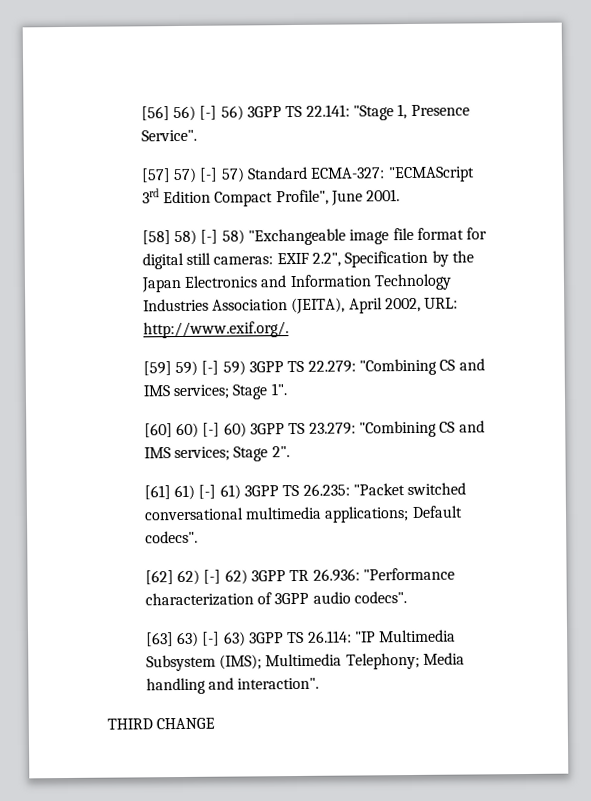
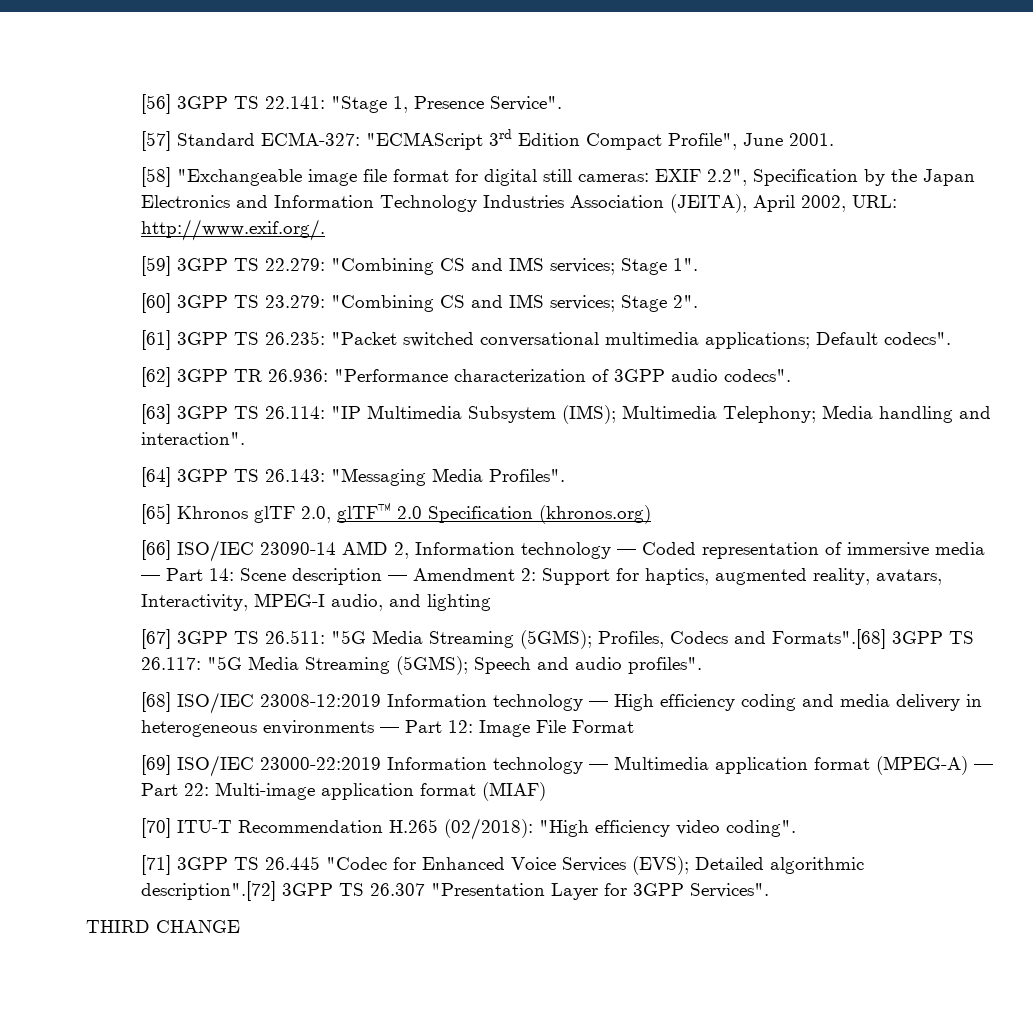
- [56] 56) [-] 56) 3GPP TS 22.141: "Stage 1, Presence Service".
+ [56] 3GPP TS 22.141: "Stage 1, Presence Service".
- [57] 57) [-] 57) Standard ECMA-327: "ECMAScript 3rd Edition Compact Profile", June 2001.
+ [57] Standard ECMA-327: "ECMAScript 3rd Edition Compact Profile", June 2001.
- [58] 58) [-] 58) "Exchangeable image file format for digital still cameras: EXIF 2.2", Specification by the Japan Electronics and Information Technology Industries Association (JEITA), April 2002, URL: http://www.exif.org/.
+ [58] "Exchangeable image file format for digital still cameras: EXIF 2.2", Specification by the Japan Electronics and Information Technology Industries Association (JEITA), April 2002, URL: http://www.exif.org/.
- [59] 59) [-] 59) 3GPP TS 22.279: "Combining CS and IMS services; Stage 1".
+ [59] 3GPP TS 22.279: "Combining CS and IMS services; Stage 1".
- [60] 60) [-] 60) 3GPP TS 23.279: "Combining CS and IMS services; Stage 2".
+ [60] 3GPP TS 23.279: "Combining CS and IMS services; Stage 2".
- [61] 61) [-] 61) 3GPP TS 26.235: "Packet switched conversational multimedia applications; Default codecs".
+ [61] 3GPP TS 26.235: "Packet switched conversational multimedia applications; Default codecs".
- [62] 62) [-] 62) 3GPP TR 26.936: "Performance characterization of 3GPP audio codecs".
+ [62] 3GPP TR 26.936: "Performance characterization of 3GPP audio codecs".
- [63] 63) [-] 63) 3GPP TS 26.114: "IP Multimedia Subsystem (IMS); Multimedia Telephony; Media handling and interaction".
+ [63] 3GPP TS 26.114: "IP Multimedia Subsystem (IMS); Multimedia Telephony; Media handling and interaction".
+ [64] 3GPP TS 26.143: "Messaging Media Profiles".
+ [65] Khronos glTF 2.0, glTF™ 2.0 Specification (khronos.org)
+ [66] ISO/IEC 23090-14 AMD 2, Information technology — Coded representation of immersive media — Part 14: Scene description — Amendment 2: Support for haptics, augmented reality, avatars, Interactivity, MPEG-I audio, and lighting
+ [67] 3GPP TS 26.511: "5G Media Streaming (5GMS); Profiles, Codecs and Formats".[68] 3GPP TS 26.117: "5G Media Streaming (5GMS); Speech and audio profiles".
+ [68] ISO/IEC 23008-12:2019 Information technology — High efficiency coding and media delivery in heterogeneous environments — Part 12: Image File Format
+ [69] ISO/IEC 23000-22:2019 Information technology — Multimedia application format (MPEG-A) — Part 22: Multi-image application format (MIAF)
+ [70] ITU-T Recommendation H.265 (02/2018): "High efficiency video coding".
+ [71] 3GPP TS 26.445 "Codec for Enhanced Voice Services (EVS); Detailed algorithmic description".[72] 3GPP TS 26.307 "Presentation Layer for 3GPP Services".

